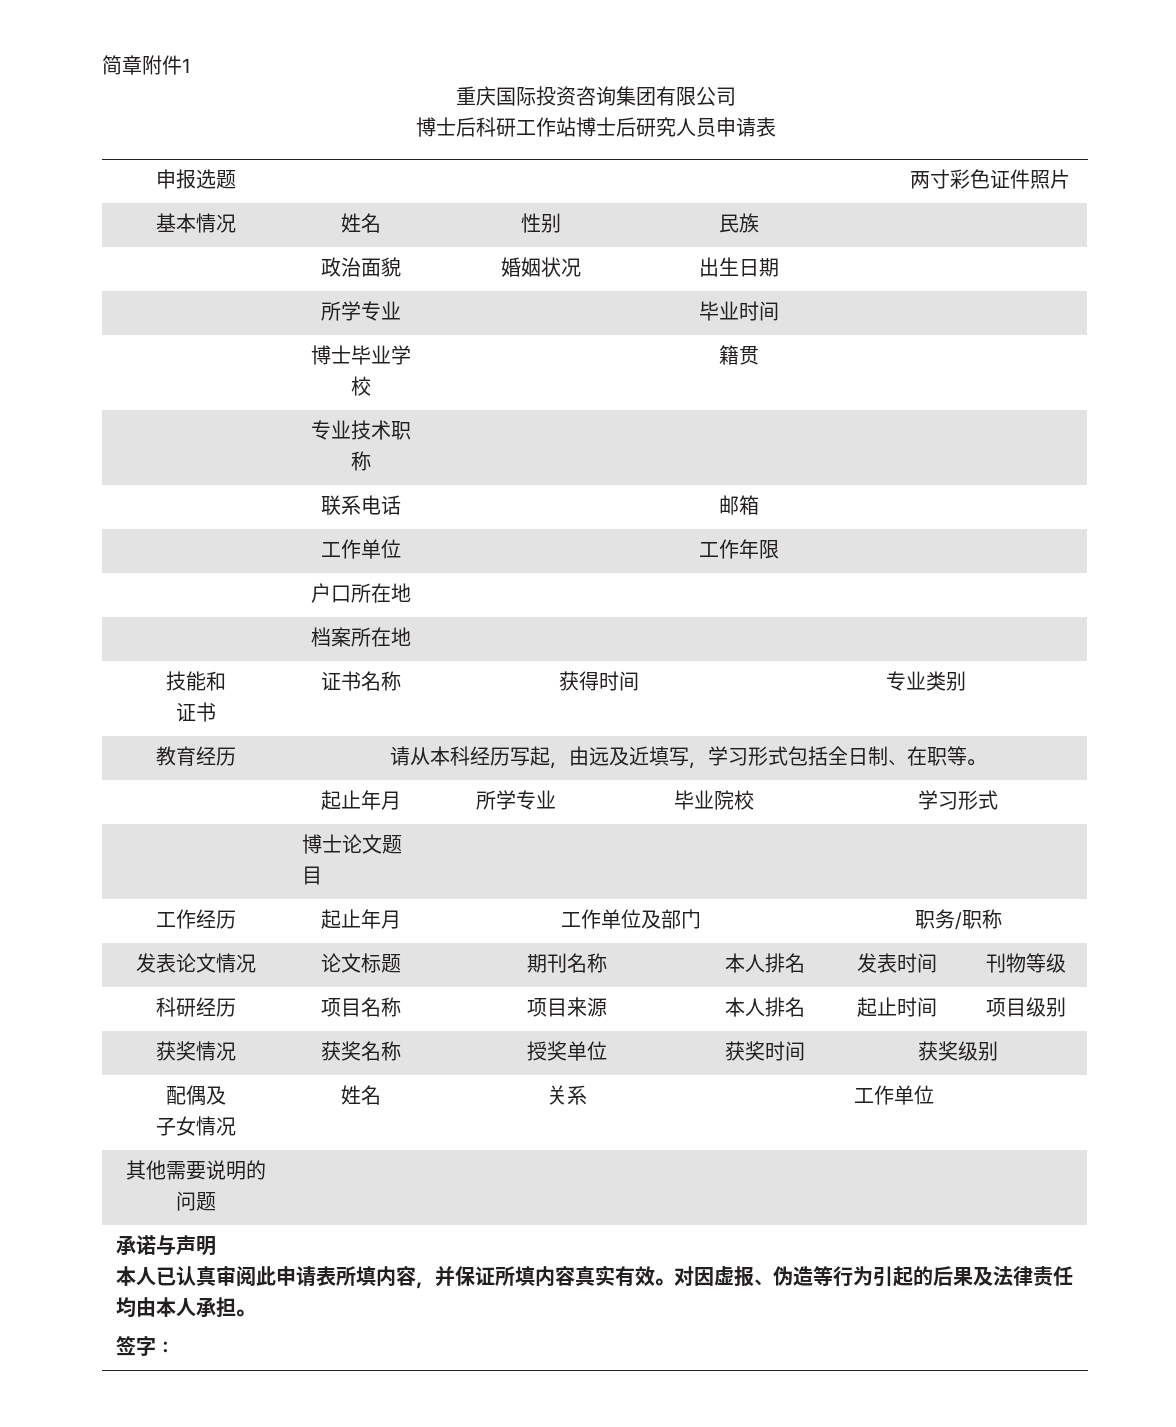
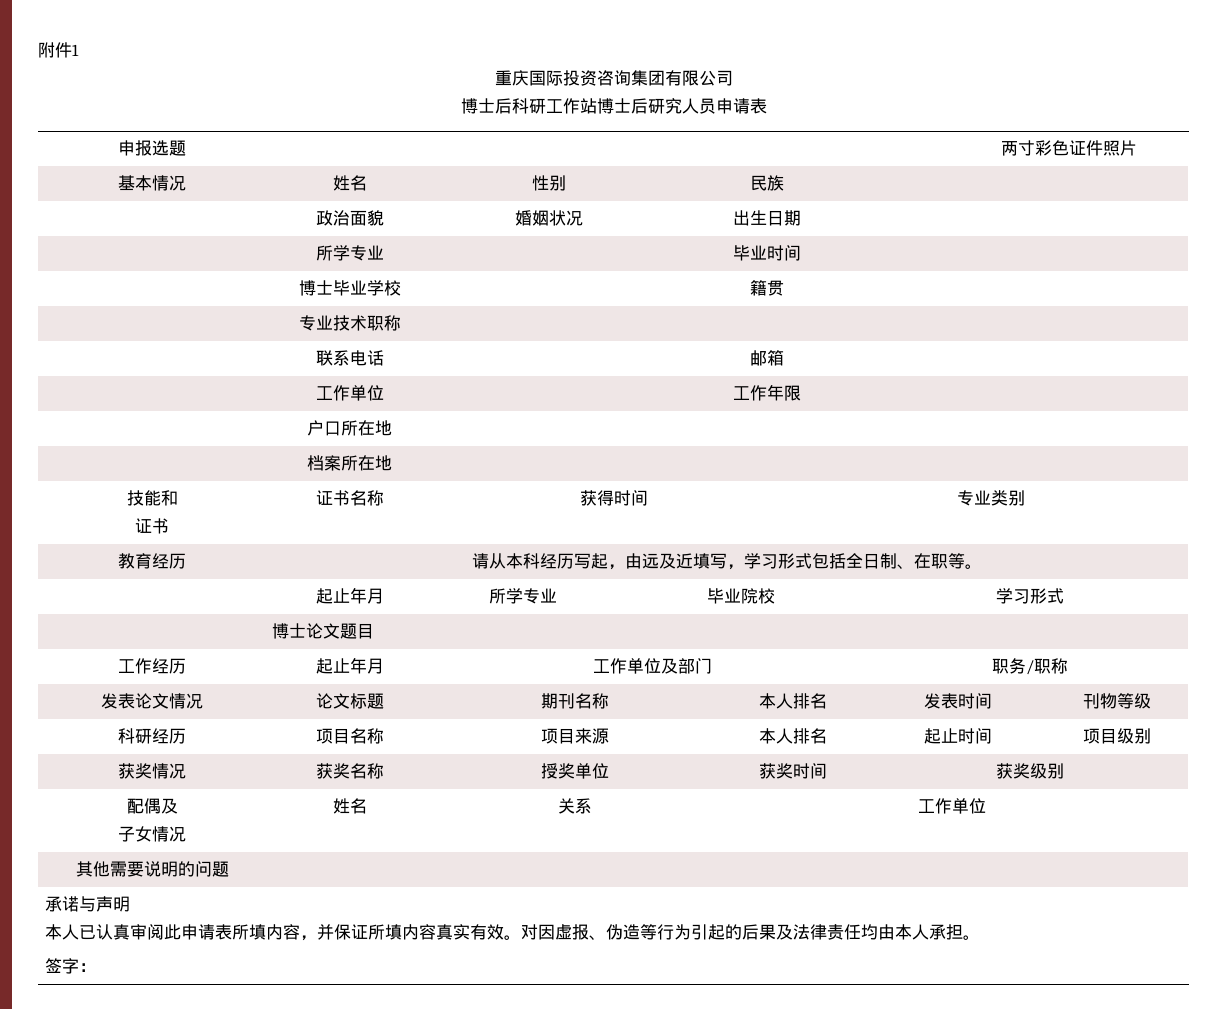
- 简章附件1
+ 附件1

